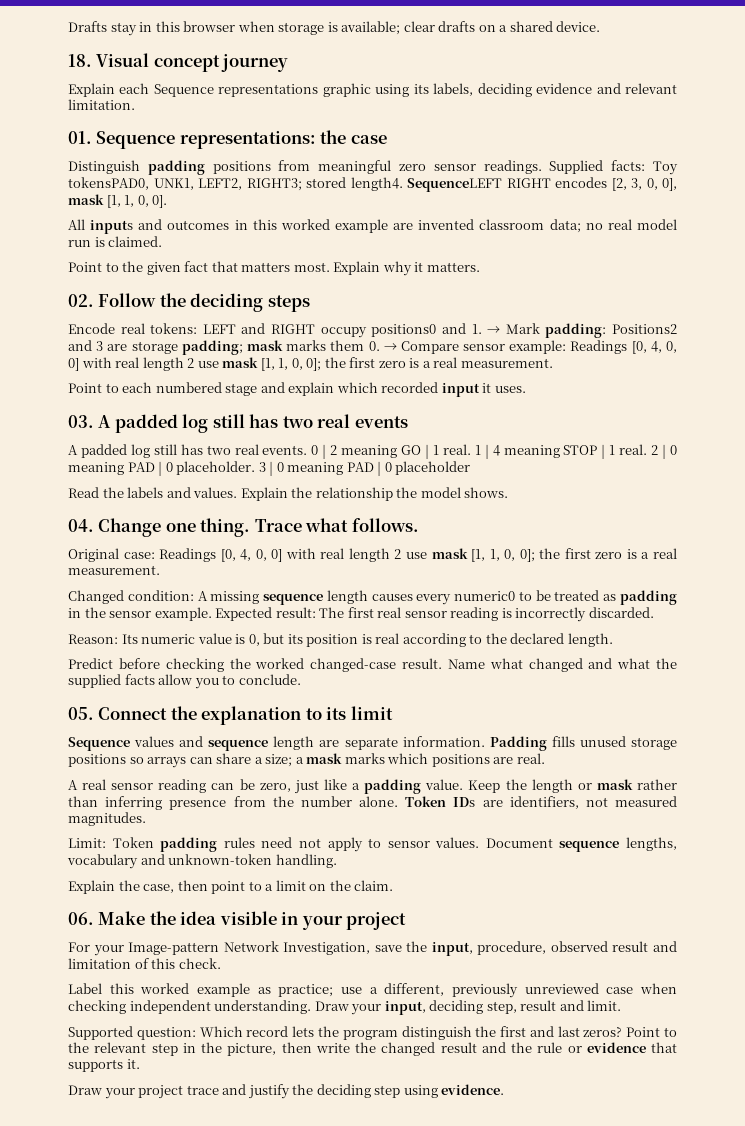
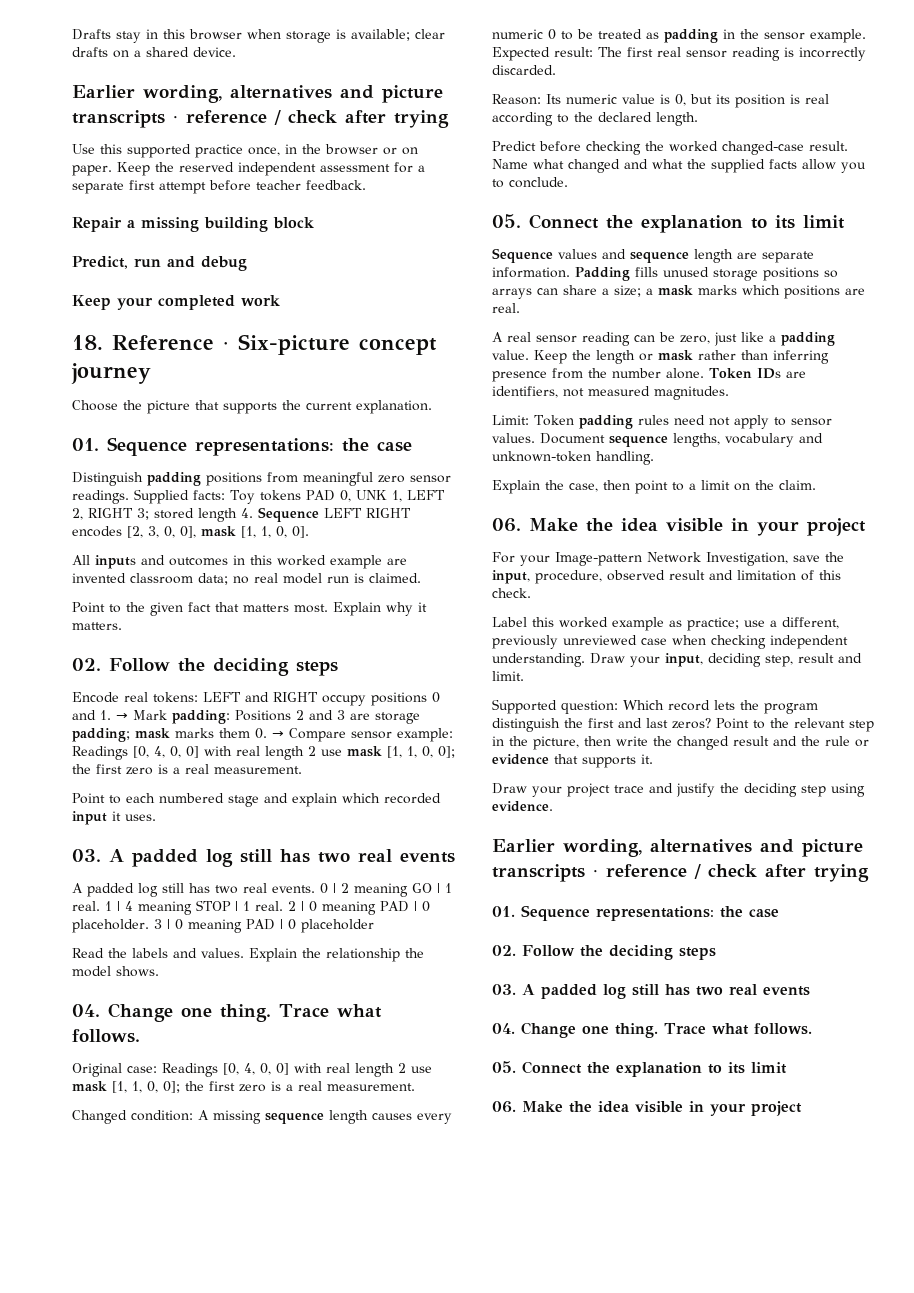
  Drafts stay in this browser when storage is available; clear drafts on a shared device.
- 18. Visual concept journey
- Explain each Sequence representations graphic using its labels, deciding evidence and relevant limitation.
+ Earlier wording, alternatives and picture transcripts · reference / check after trying
+ Use this supported practice once, in the browser or on paper. Keep the reserved independent assessment for a separate first attempt before teacher feedback.
+ Repair a missing building block
+ Predict, run and debug
+ Keep your completed work
+ 18. Reference · Six-picture concept journey
+ Choose the picture that supports the current explanation.
- Supplied facts: Toy tokensPAD0, UNK1, LEFT2, RIGHT3; stored length4. SequenceLEFT RIGHT encodes [2, 3, 0, 0], mask [1, 1, 0, 0].
+ Supplied facts: Toy tokens PAD 0, UNK 1, LEFT 2, RIGHT 3; stored length 4. Sequence LEFT RIGHT encodes [2, 3, 0, 0], mask [1, 1, 0, 0].
- Encode real tokens: LEFT and RIGHT occupy positions0 and 1. → Mark padding: Positions2 and 3 are storage padding; mask marks them 0. → Compare sensor example: Readings [0, 4, 0, 0] with real length 2 use mask [1, 1, 0, 0]; the first zero is a real measurement.
+ Encode real tokens: LEFT and RIGHT occupy positions 0 and 1. → Mark padding: Positions 2 and 3 are storage padding; mask marks them 0. → Compare sensor example: Readings [0, 4, 0, 0] with real length 2 use mask [1, 1, 0, 0]; the first zero is a real measurement.
- Changed condition: A missing sequence length causes every numeric0 to be treated as padding in the sensor example.
+ Changed condition: A missing sequence length causes every numeric 0 to be treated as padding in the sensor example.
  Draw your project trace and justify the deciding step using evidence.
+ Earlier wording, alternatives and picture transcripts · reference / check after trying
+ 01. Sequence representations: the case
+ 02. Follow the deciding steps
+ 03. A padded log still has two real events
+ 04. Change one thing. Trace what follows.
+ 05. Connect the explanation to its limit
+ 06. Make the idea visible in your project

